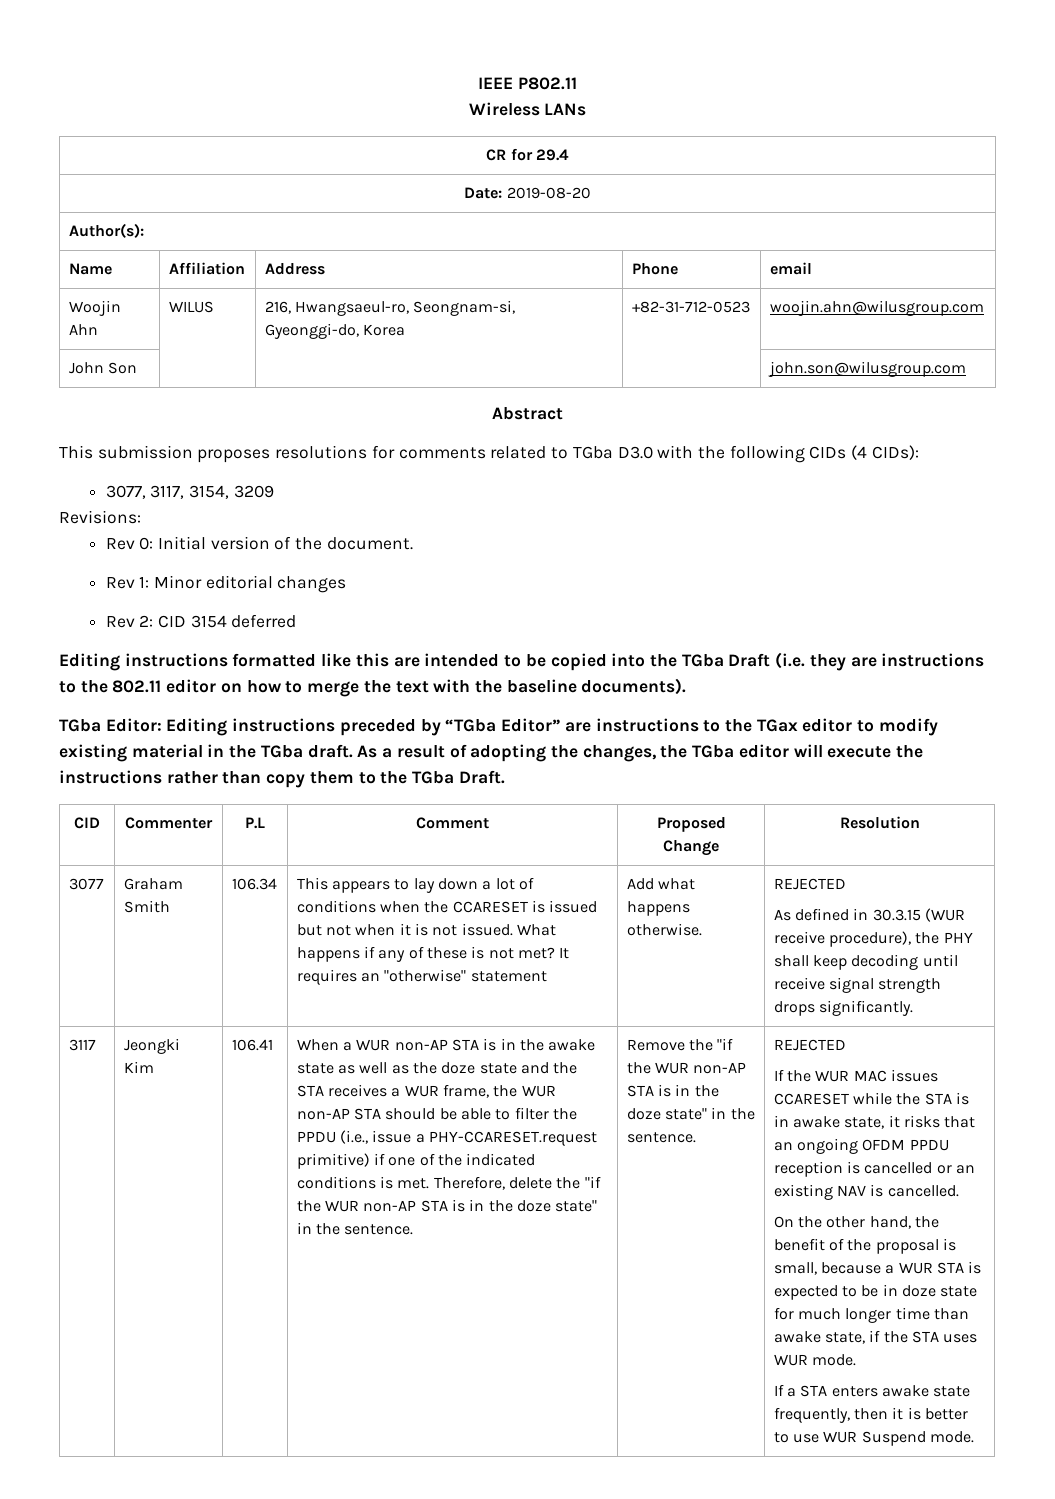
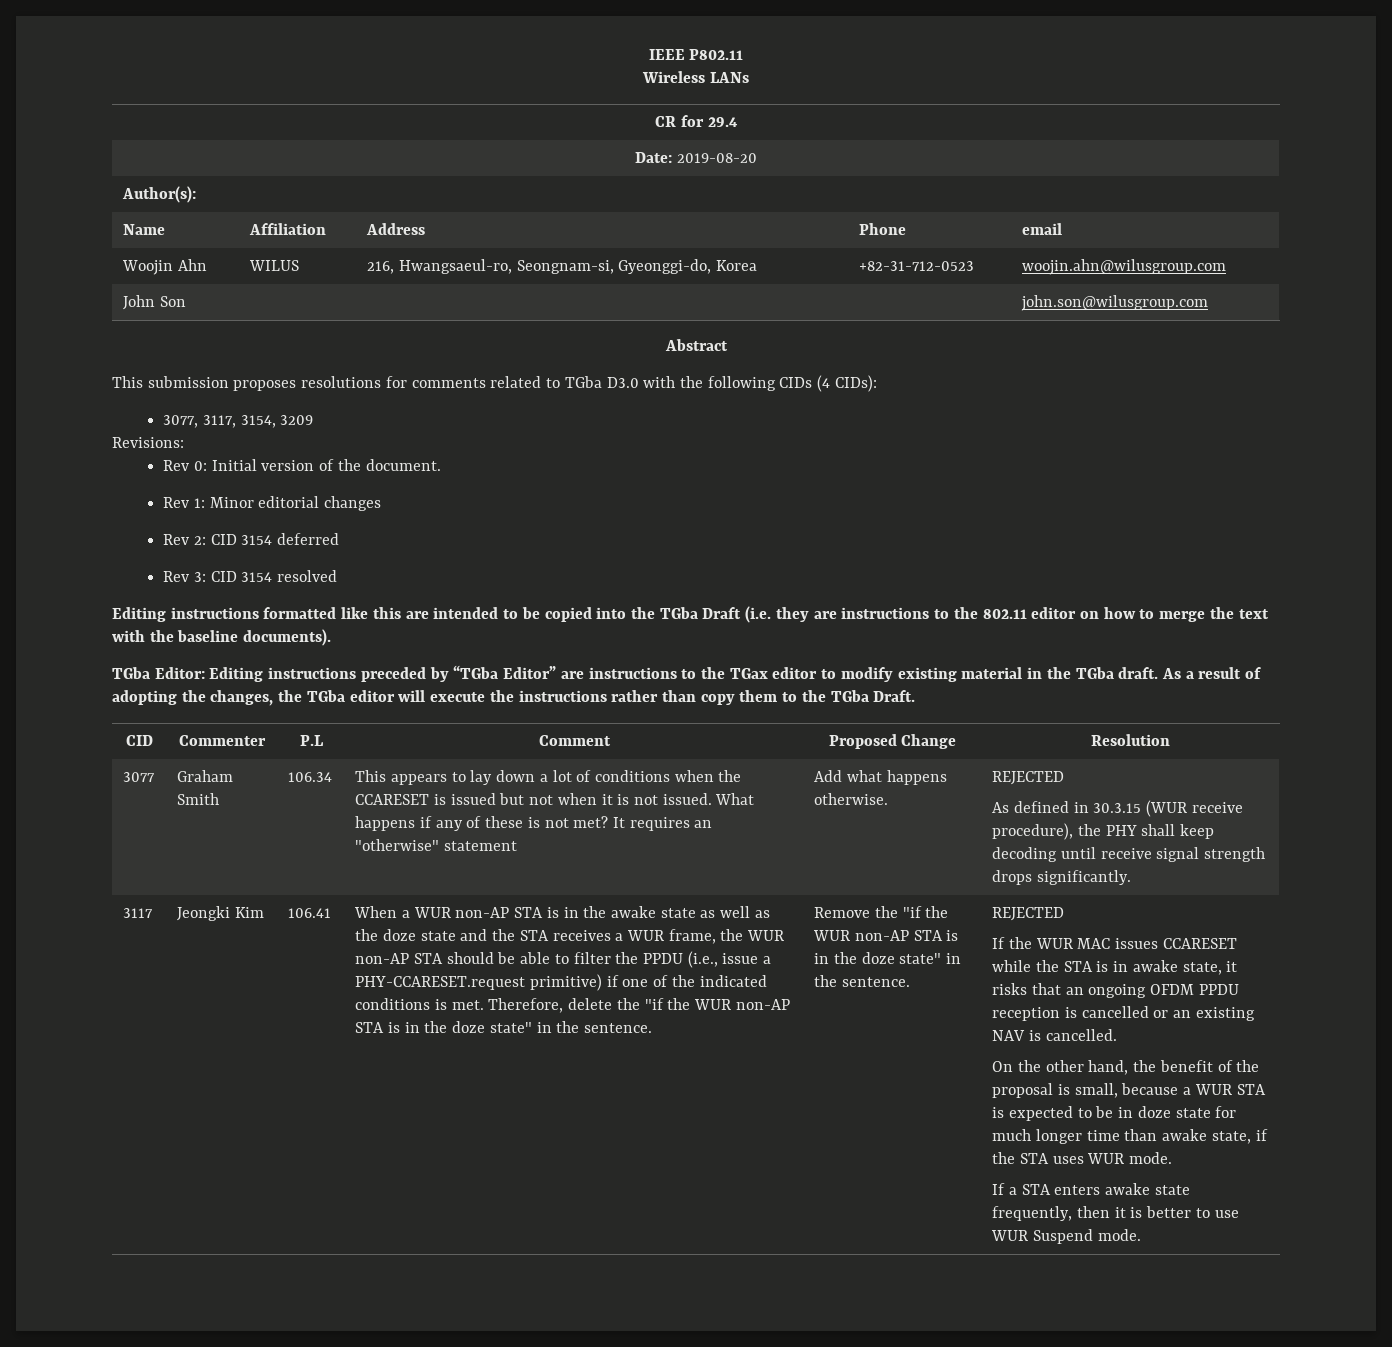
+ Rev 3: CID 3154 resolved

